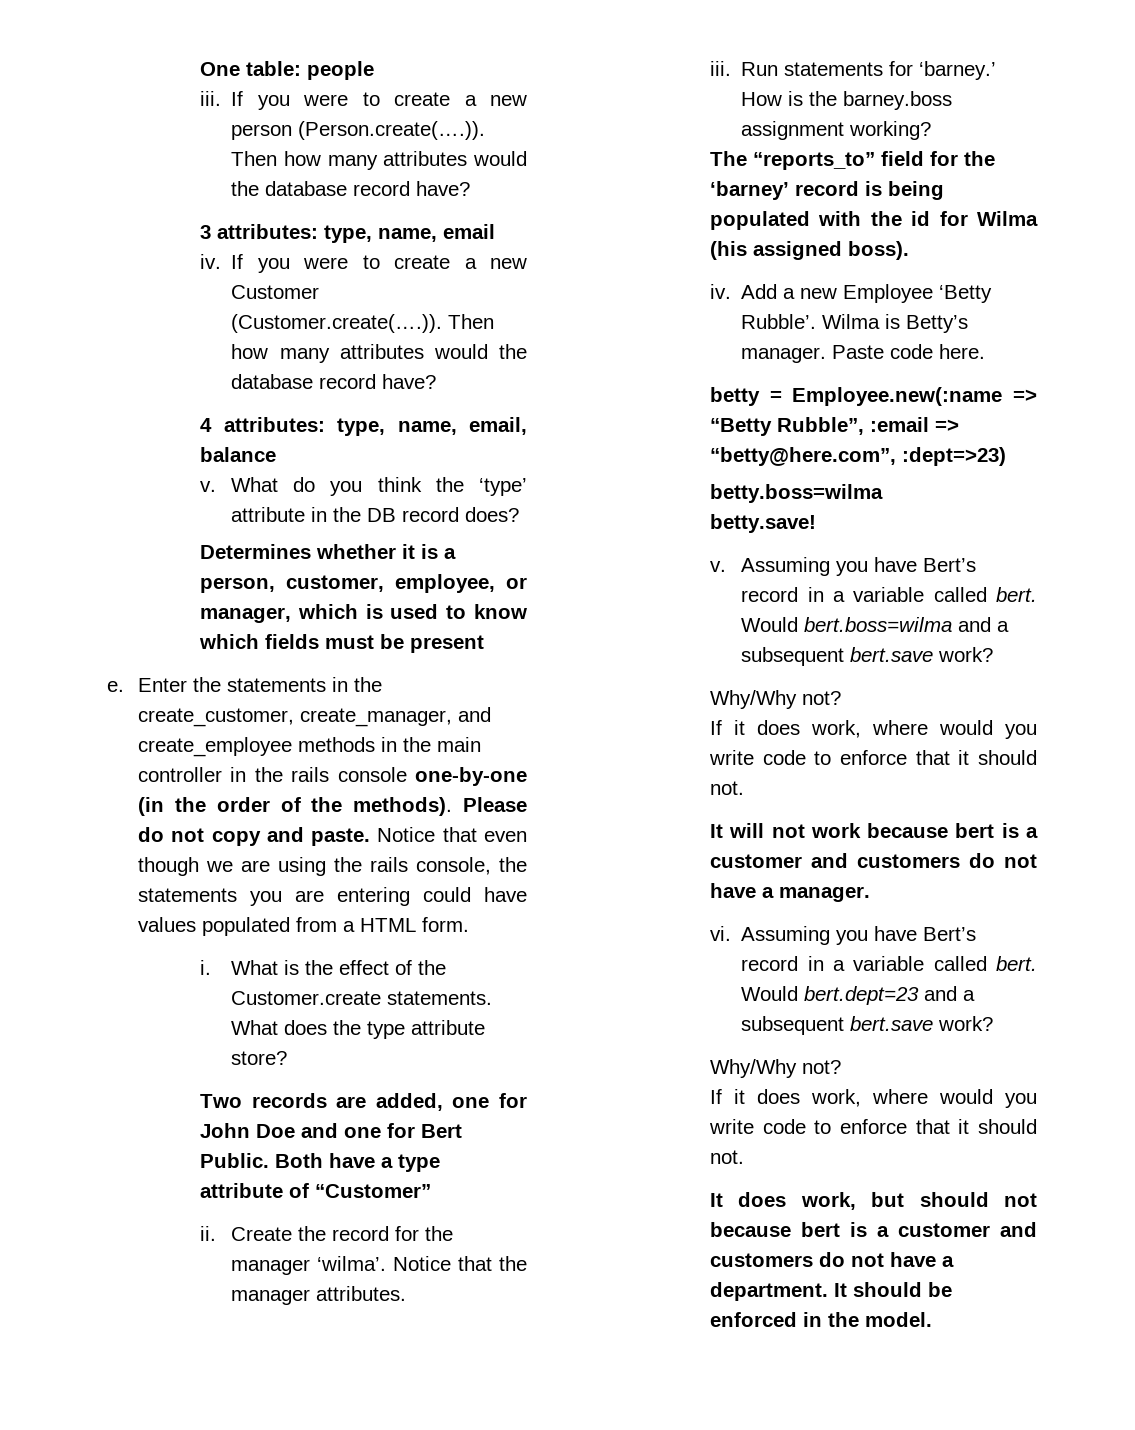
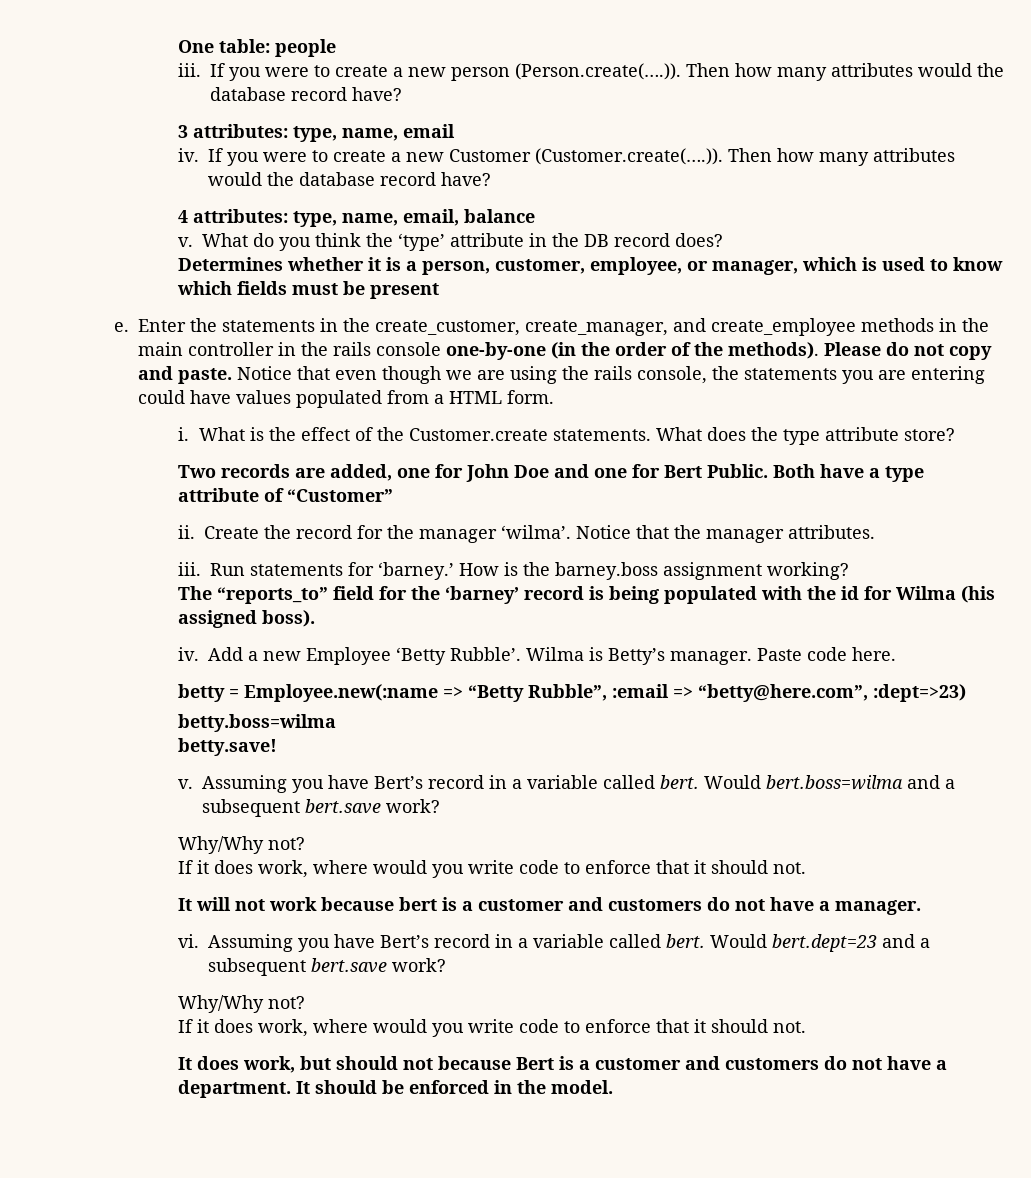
- It does work, but should not because bert is a customer and customers do not have a department.
+ It does work, but should not because Bert is a customer and customers do not have a department.

